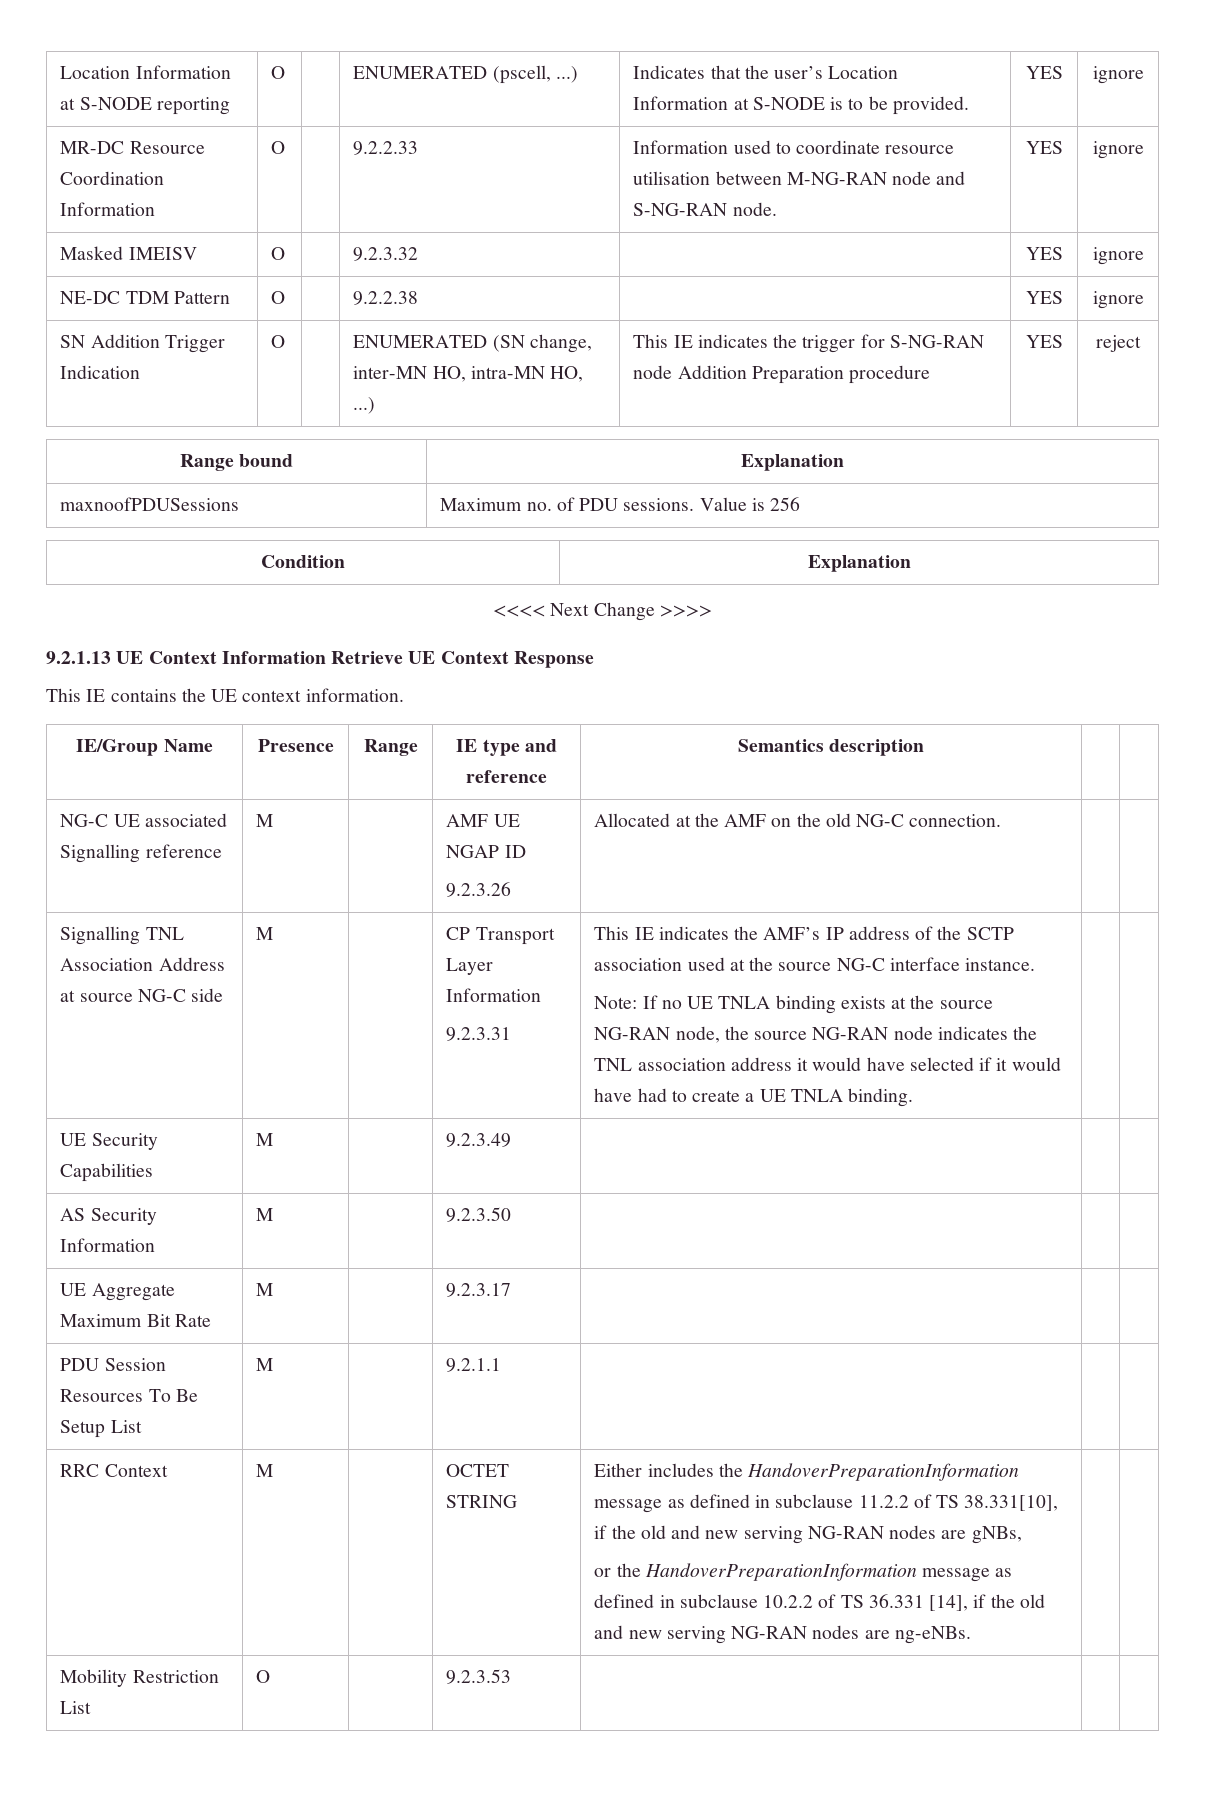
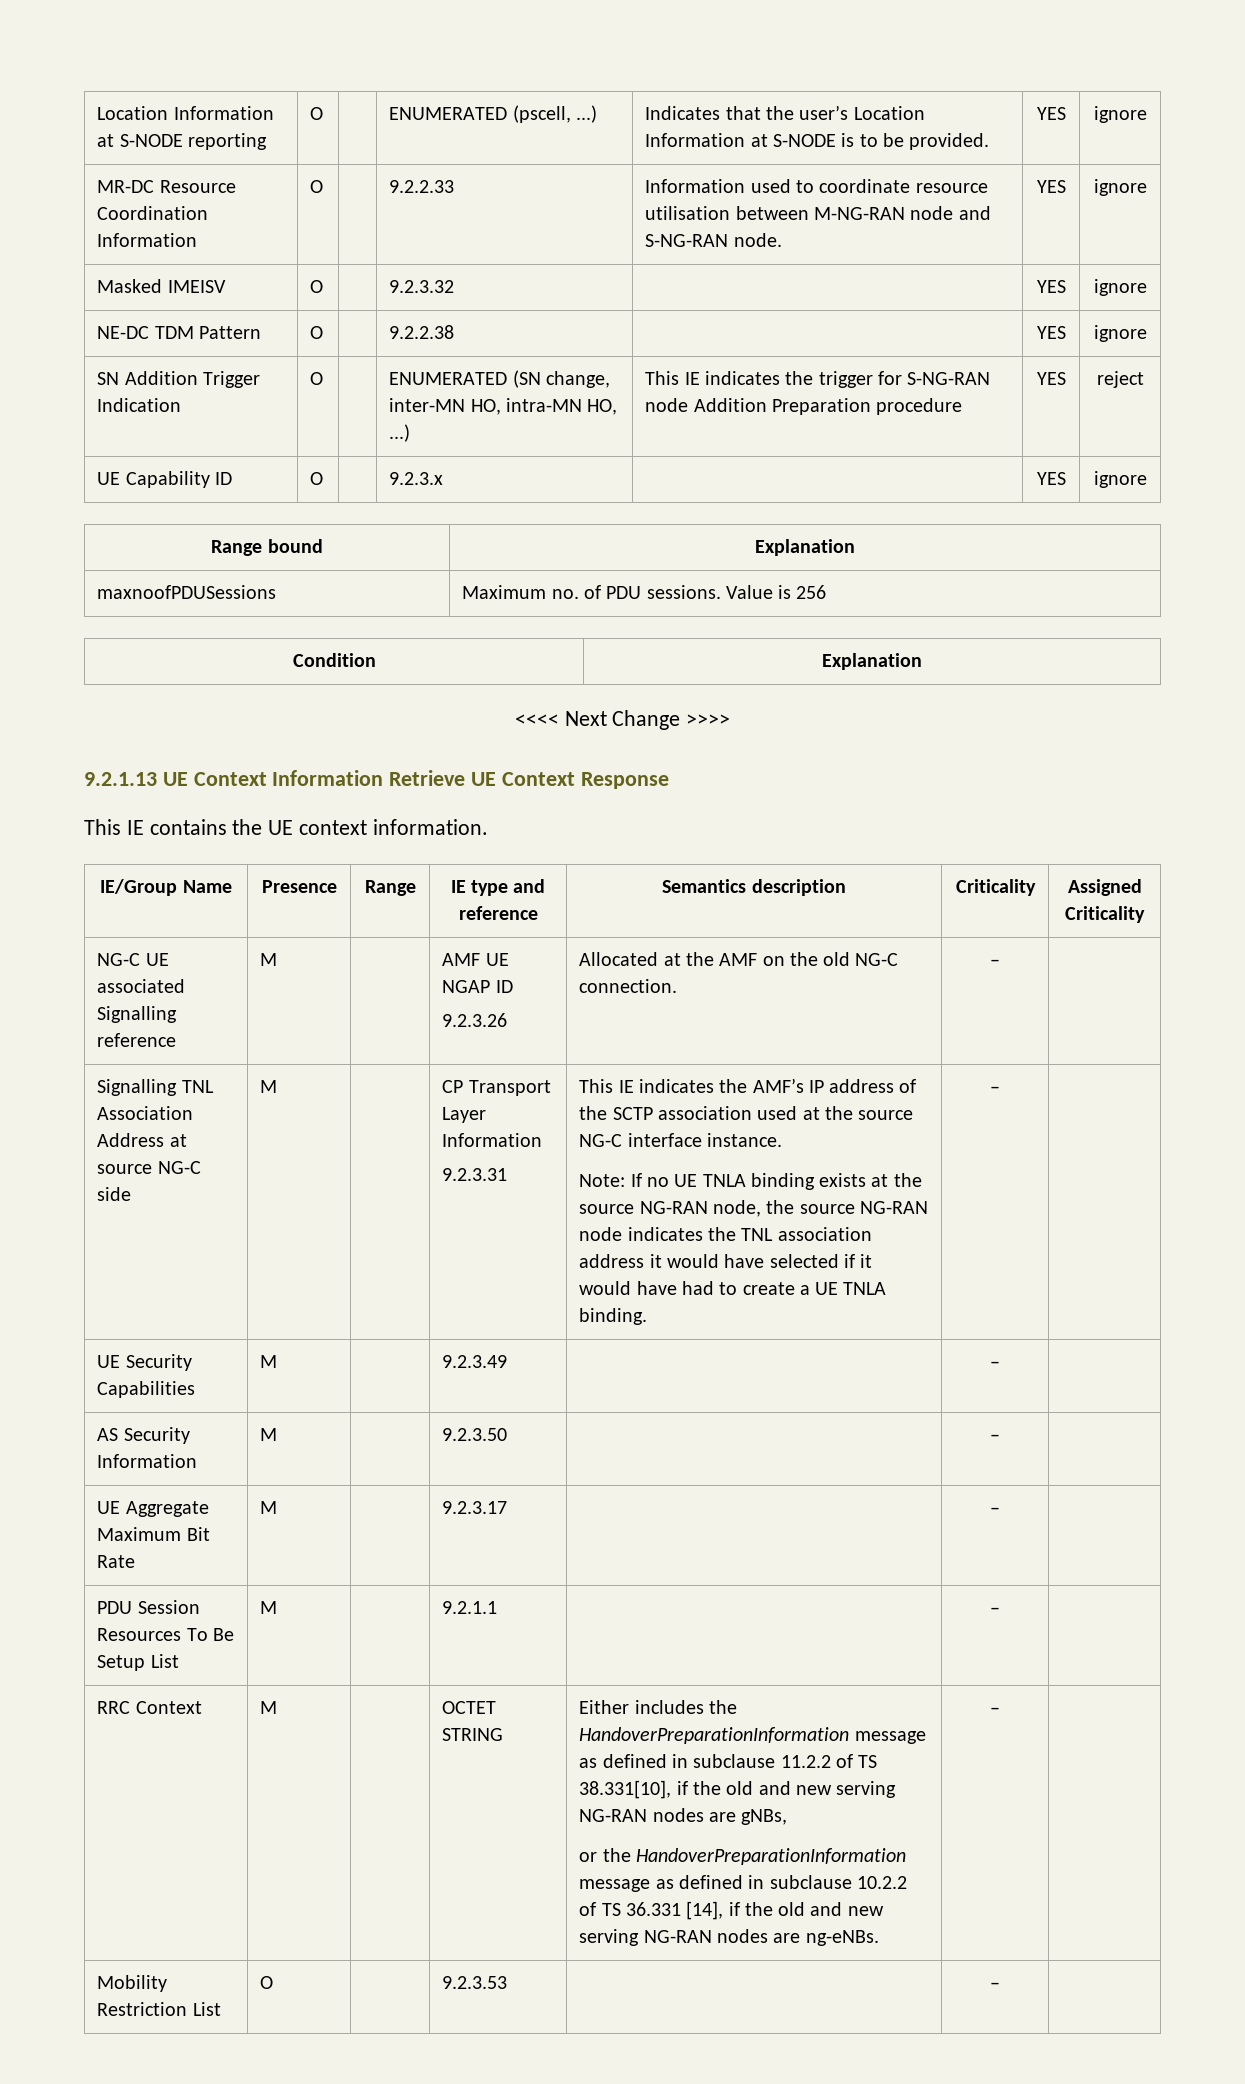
+ UE Capability ID | O | | 9.2.3.x | | YES | ignore
- IE/Group Name | Presence | Range | IE type and reference | Semantics description | |
+ IE/Group Name | Presence | Range | IE type and reference | Semantics description | Criticality | Assigned Criticality
  NG-C UE associated Signalling reference | M | | AMF UE NGAP ID
- 9.2.3.26 | Allocated at the AMF on the old NG-C connection. | |
+ 9.2.3.26 | Allocated at the AMF on the old NG-C connection. | – |
- Note: If no UE TNLA binding exists at the source NG-RAN node, the source NG-RAN node indicates the TNL association address it would have selected if it would have had to create a UE TNLA binding.
+ Note: If no UE TNLA binding exists at the source NG-RAN node, the source NG-RAN node indicates the TNL association address it would have selected if it would have had to create a UE TNLA binding. | –
- UE Security Capabilities | M | | 9.2.3.49 | | |
+ UE Security Capabilities | M | | 9.2.3.49 | | – |
- AS Security Information | M | | 9.2.3.50 | | |
+ AS Security Information | M | | 9.2.3.50 | | – |
- UE Aggregate Maximum Bit Rate | M | | 9.2.3.17 | | |
+ UE Aggregate Maximum Bit Rate | M | | 9.2.3.17 | | – |
- PDU Session Resources To Be Setup List | M | | 9.2.1.1 | | |
+ PDU Session Resources To Be Setup List | M | | 9.2.1.1 | | – |
- or the HandoverPreparationInformation message as defined in subclause 10.2.2 of TS 36.331 [14], if the old and new serving NG-RAN nodes are ng-eNBs.
+ or the HandoverPreparationInformation message as defined in subclause 10.2.2 of TS 36.331 [14], if the old and new serving NG-RAN nodes are ng-eNBs. | –
- Mobility Restriction List | O | | 9.2.3.53 | | |
+ Mobility Restriction List | O | | 9.2.3.53 | | – |

